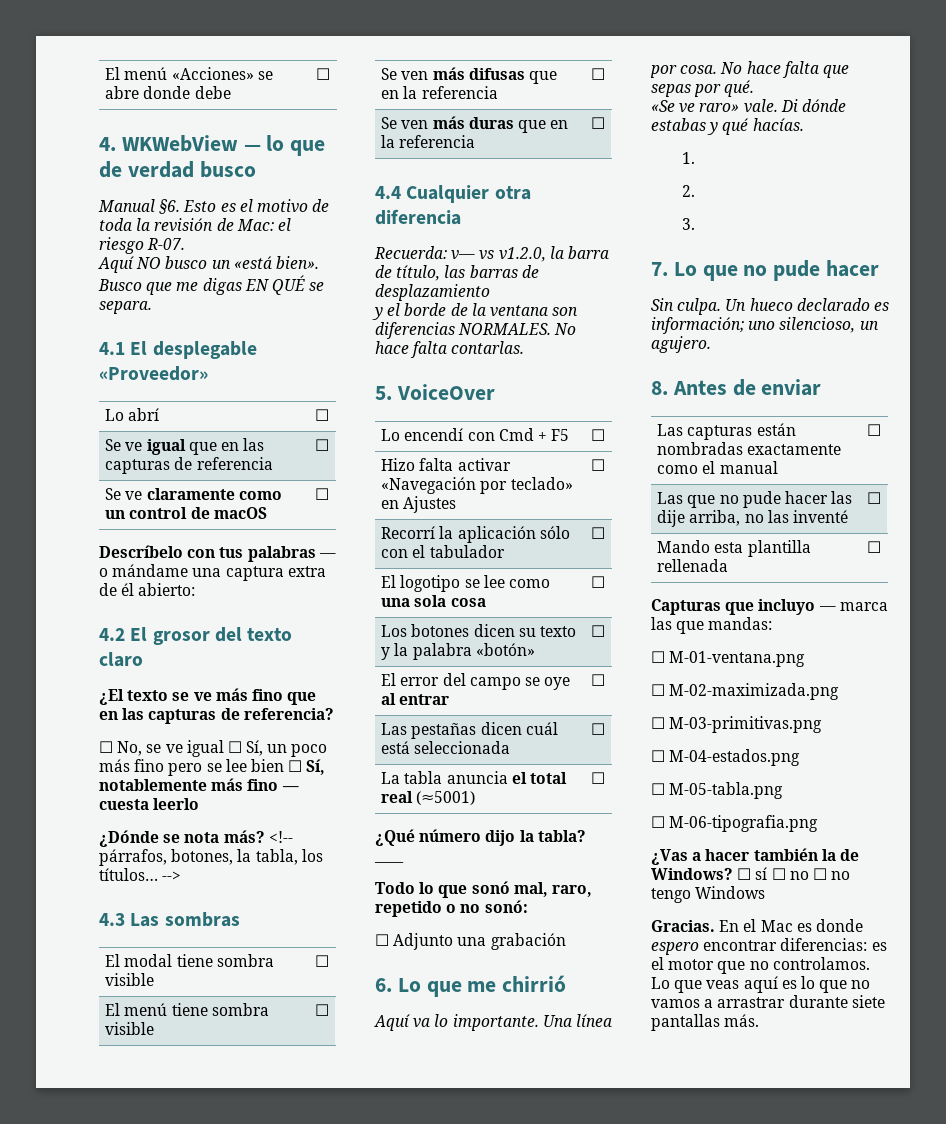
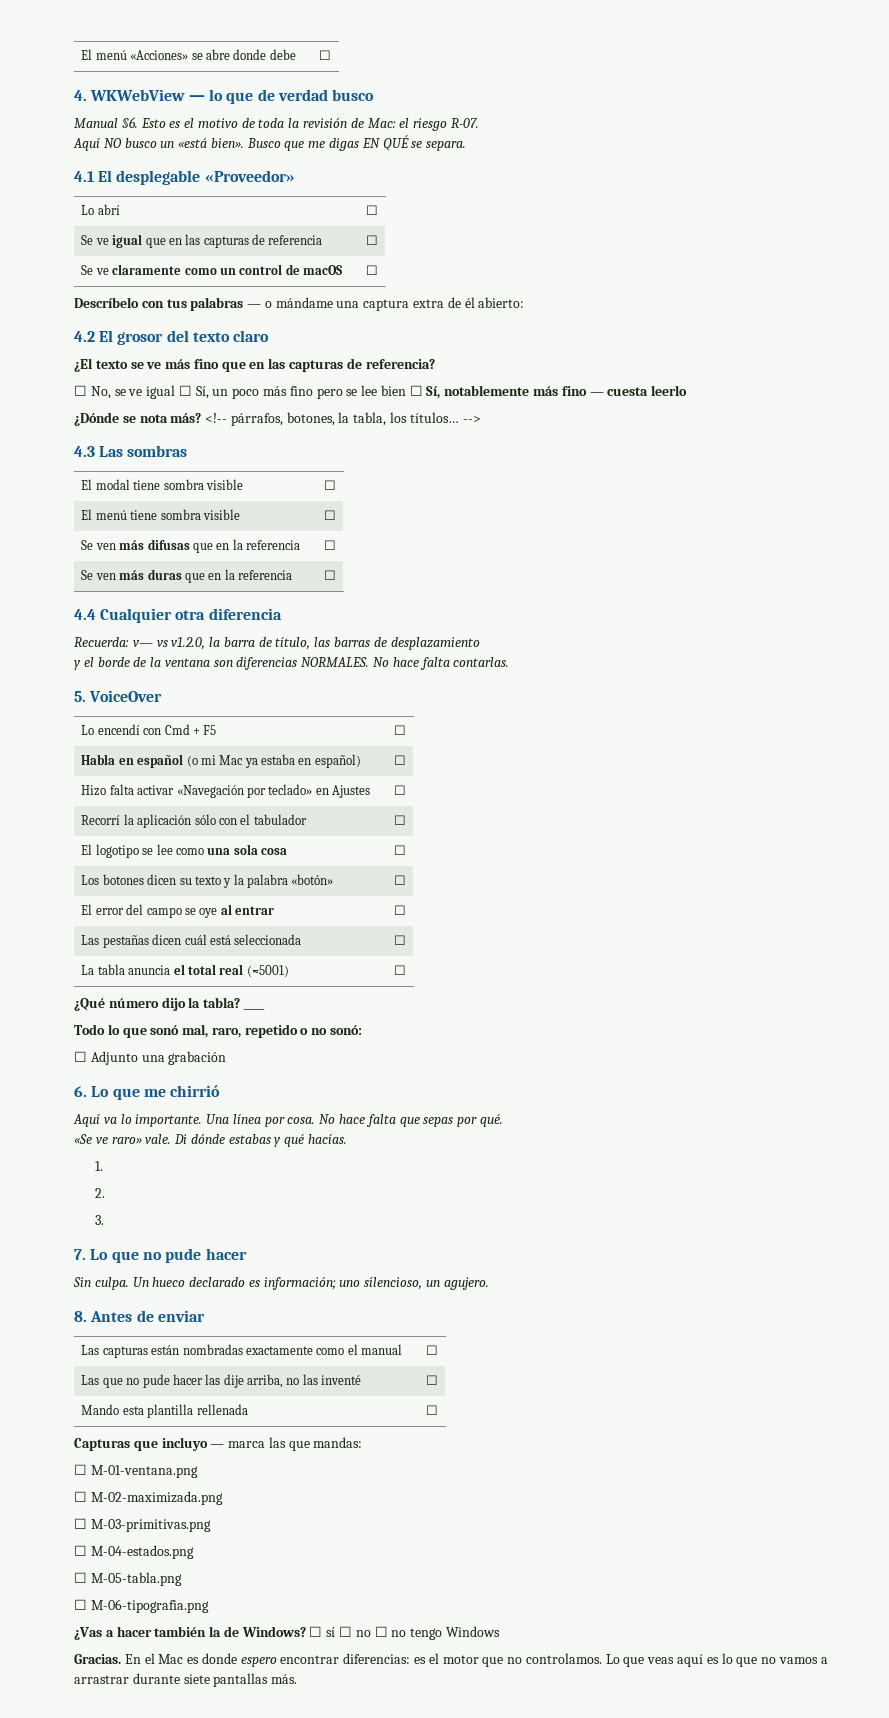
+ Habla en español (o mi Mac ya estaba en español) | ☐

